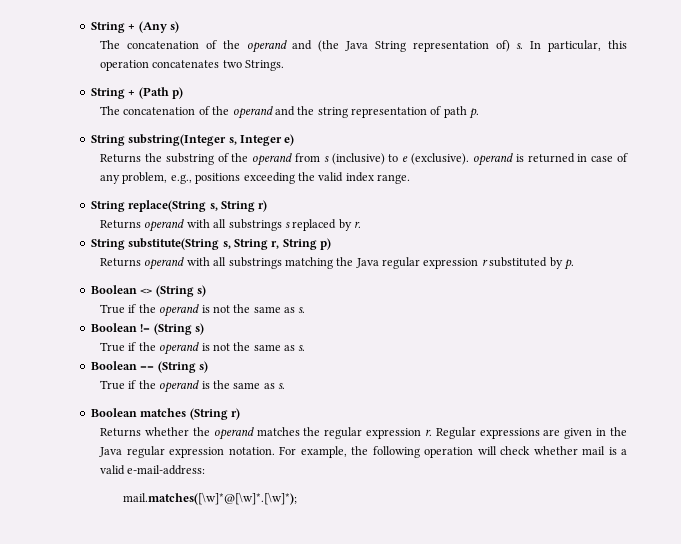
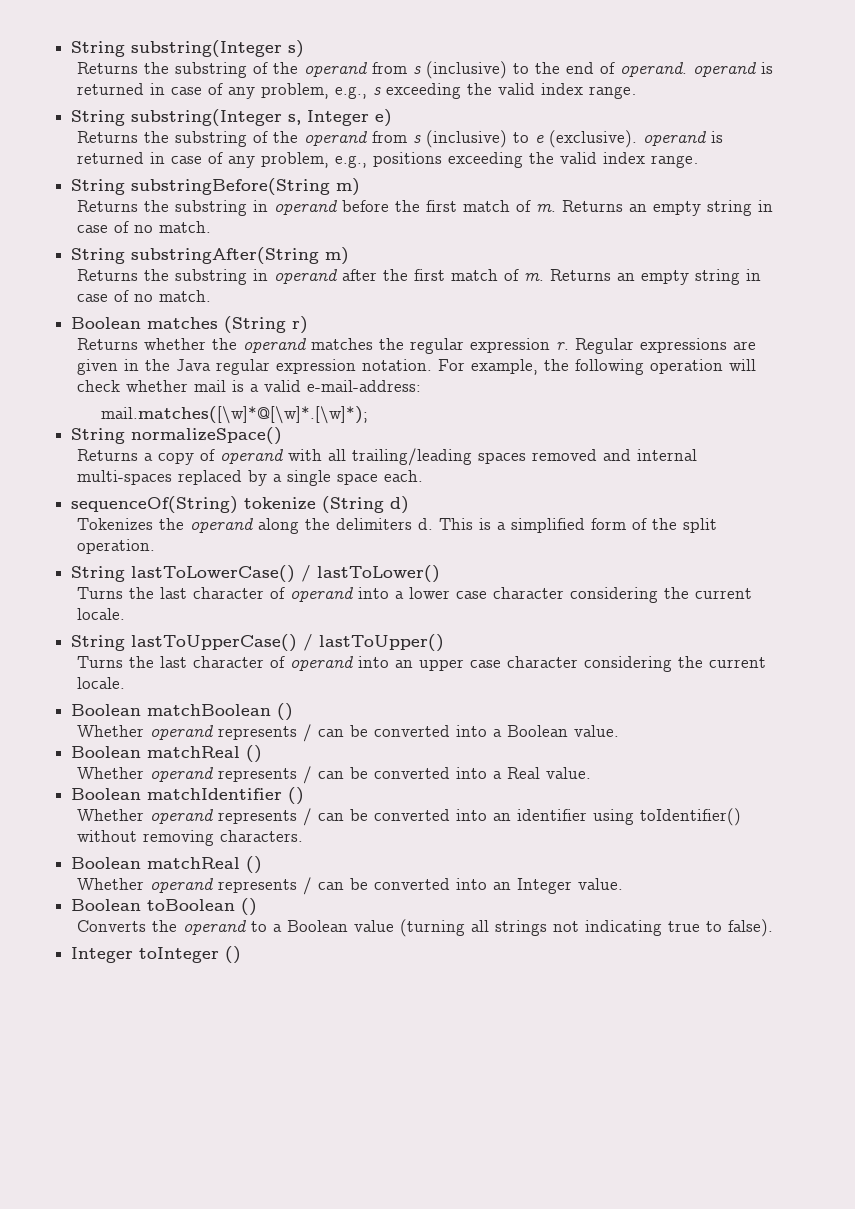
- String + (Any s)
- The concatenation of the operand and (the Java String representation of) s. In particular, this operation concatenates two Strings.
- String + (Path p)
- The concatenation of the operand and the string representation of path p.
+ String substring(Integer s)
+ Returns the substring of the operand from s (inclusive) to the end of operand. operand is returned in case of any problem, e.g., s exceeding the valid index range.
- String replace(String s, String r)
- Returns operand with all substrings s replaced by r.
- String substitute(String s, String r, String p)
- Returns operand with all substrings matching the Java regular expression r substituted by p.
- Boolean <> (String s)
- True if the operand is not the same as s.
- Boolean != (String s)
- True if the operand is not the same as s.
- Boolean == (String s)
- True if the operand is the same as s.
+ String substringBefore(String m)
+ Returns the substring in operand before the first match of m. Returns an empty string in case of no match.
+ String substringAfter(String m)
+ Returns the substring in operand after the first match of m. Returns an empty string in case of no match.
+ String normalizeSpace()
+ Returns a copy of operand with all trailing/leading spaces removed and internal multi-spaces replaced by a single space each.
+ sequenceOf(String) tokenize (String d)
+ Tokenizes the operand along the delimiters d. This is a simplified form of the split operation.
+ String lastToLowerCase() / lastToLower()
+ Turns the last character of operand into a lower case character considering the current locale.
+ String lastToUpperCase() / lastToUpper()
+ Turns the last character of operand into an upper case character considering the current locale.
+ Boolean matchBoolean ()
+ Whether operand represents / can be converted into a Boolean value.
+ Boolean matchReal ()
+ Whether operand represents / can be converted into a Real value.
+ Boolean matchIdentifier ()
+ Whether operand represents / can be converted into an identifier using toIdentifier() without removing characters.
+ Boolean matchReal ()
+ Whether operand represents / can be converted into an Integer value.
+ Boolean toBoolean ()
+ Converts the operand to a Boolean value (turning all strings not indicating true to false).
+ Integer toInteger ()

